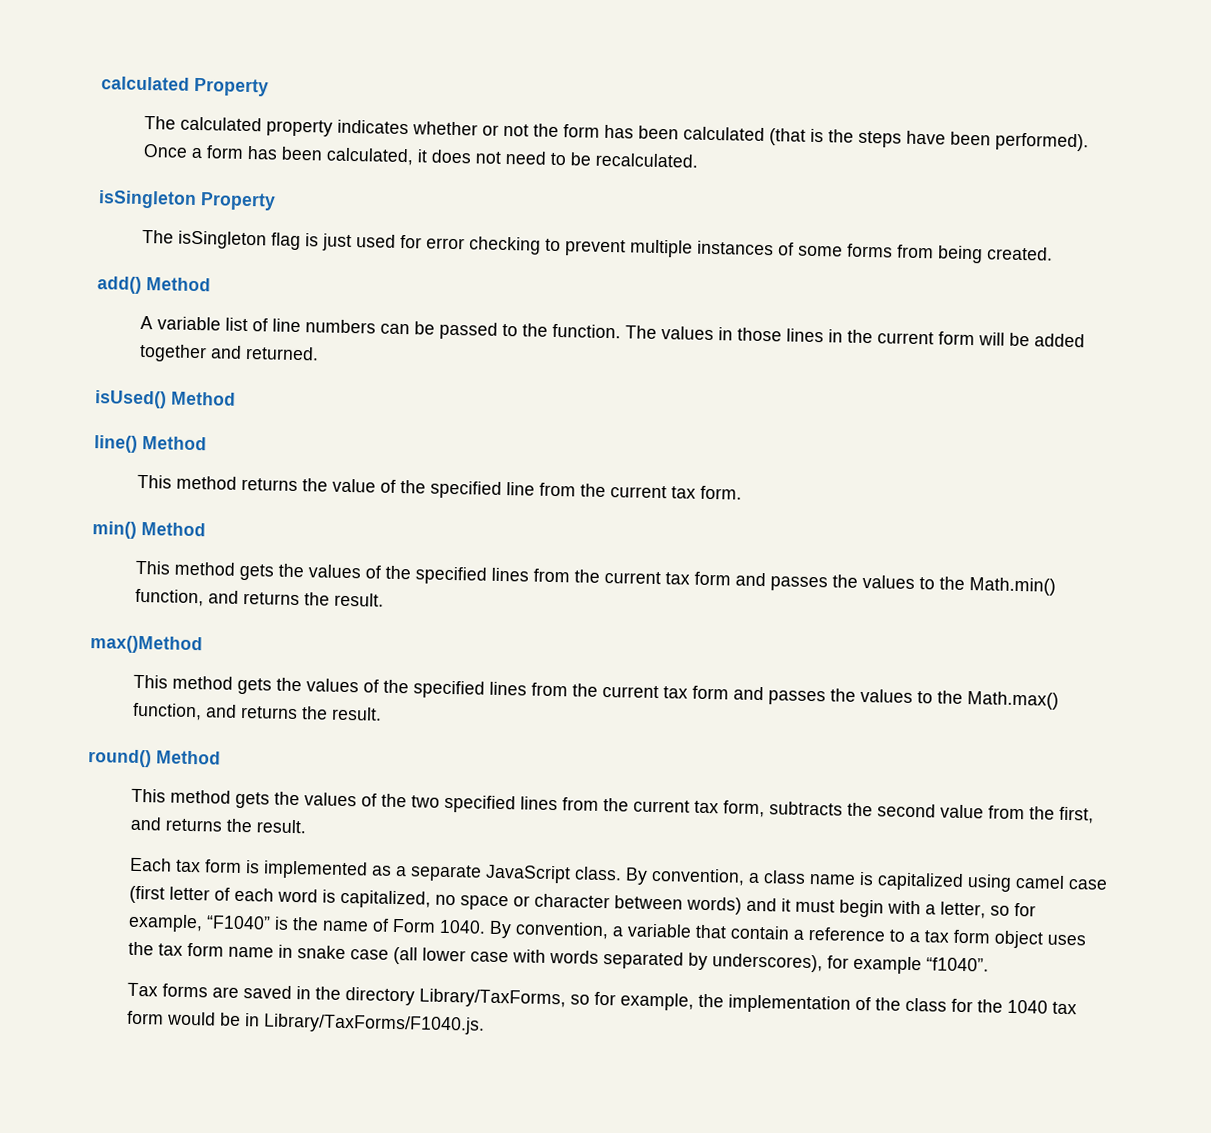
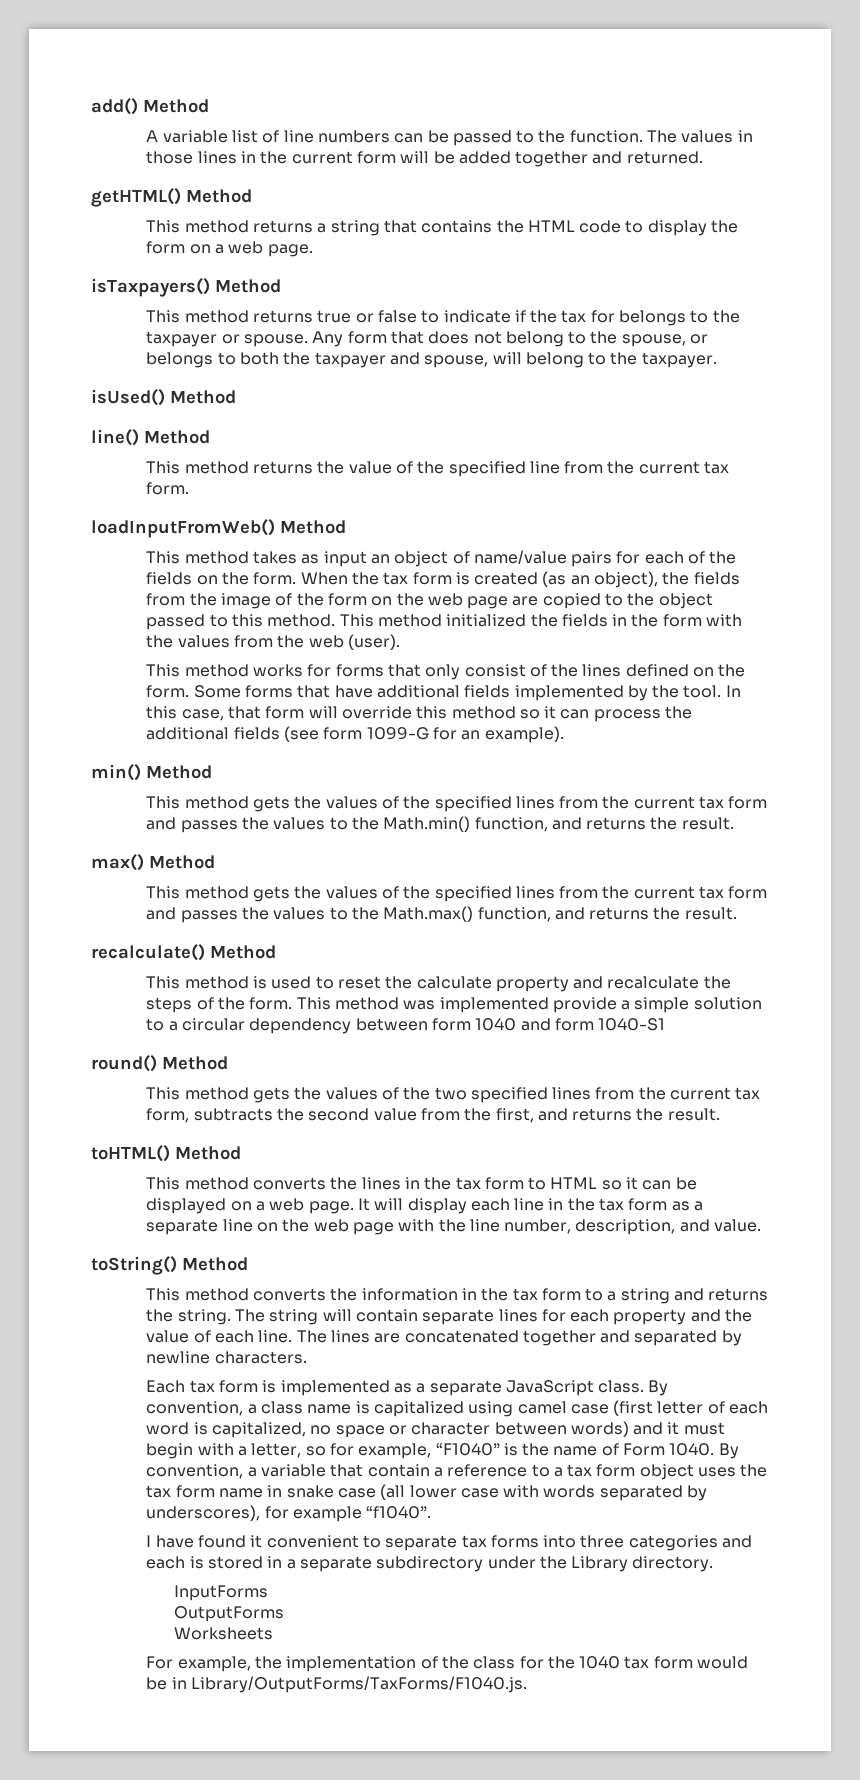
- calculated Property
- The calculated property indicates whether or not the form has been calculated (that is the steps have been performed). Once a form has been calculated, it does not need to be recalculated.
- isSingleton Property
- The isSingleton flag is just used for error checking to prevent multiple instances of some forms from being created.
+ getHTML() Method
+ This method returns a string that contains the HTML code to display the form on a web page.
+ isTaxpayers() Method
+ This method returns true or false to indicate if the tax for belongs to the taxpayer or spouse. Any form that does not belong to the spouse, or belongs to both the taxpayer and spouse, will belong to the taxpayer.
+ loadInputFromWeb() Method
+ This method takes as input an object of name/value pairs for each of the fields on the form. When the tax form is created (as an object), the fields from the image of the form on the web page are copied to the object passed to this method. This method initialized the fields in the form with the values from the web (user).
+ This method works for forms that only consist of the lines defined on the form. Some forms that have additional fields implemented by the tool. In this case, that form will override this method so it can process the additional fields (see form 1099-G for an example).
- max()Method
+ max() Method
+ recalculate() Method
+ This method is used to reset the calculate property and recalculate the steps of the form. This method was implemented provide a simple solution to a circular dependency between form 1040 and form 1040-S1
+ toHTML() Method
+ This method converts the lines in the tax form to HTML so it can be displayed on a web page. It will display each line in the tax form as a separate line on the web page with the line number, description, and value.
+ toString() Method
+ This method converts the information in the tax form to a string and returns the string. The string will contain separate lines for each property and the value of each line. The lines are concatenated together and separated by newline characters.
- Tax forms are saved in the directory Library/TaxForms, so for example, the implementation of the class for the 1040 tax form would be in Library/TaxForms/F1040.js.
+ I have found it convenient to separate tax forms into three categories and each is stored in a separate subdirectory under the Library directory.
+ InputForms
+ OutputForms
+ Worksheets
+ For example, the implementation of the class for the 1040 tax form would be in Library/OutputForms/TaxForms/F1040.js.

